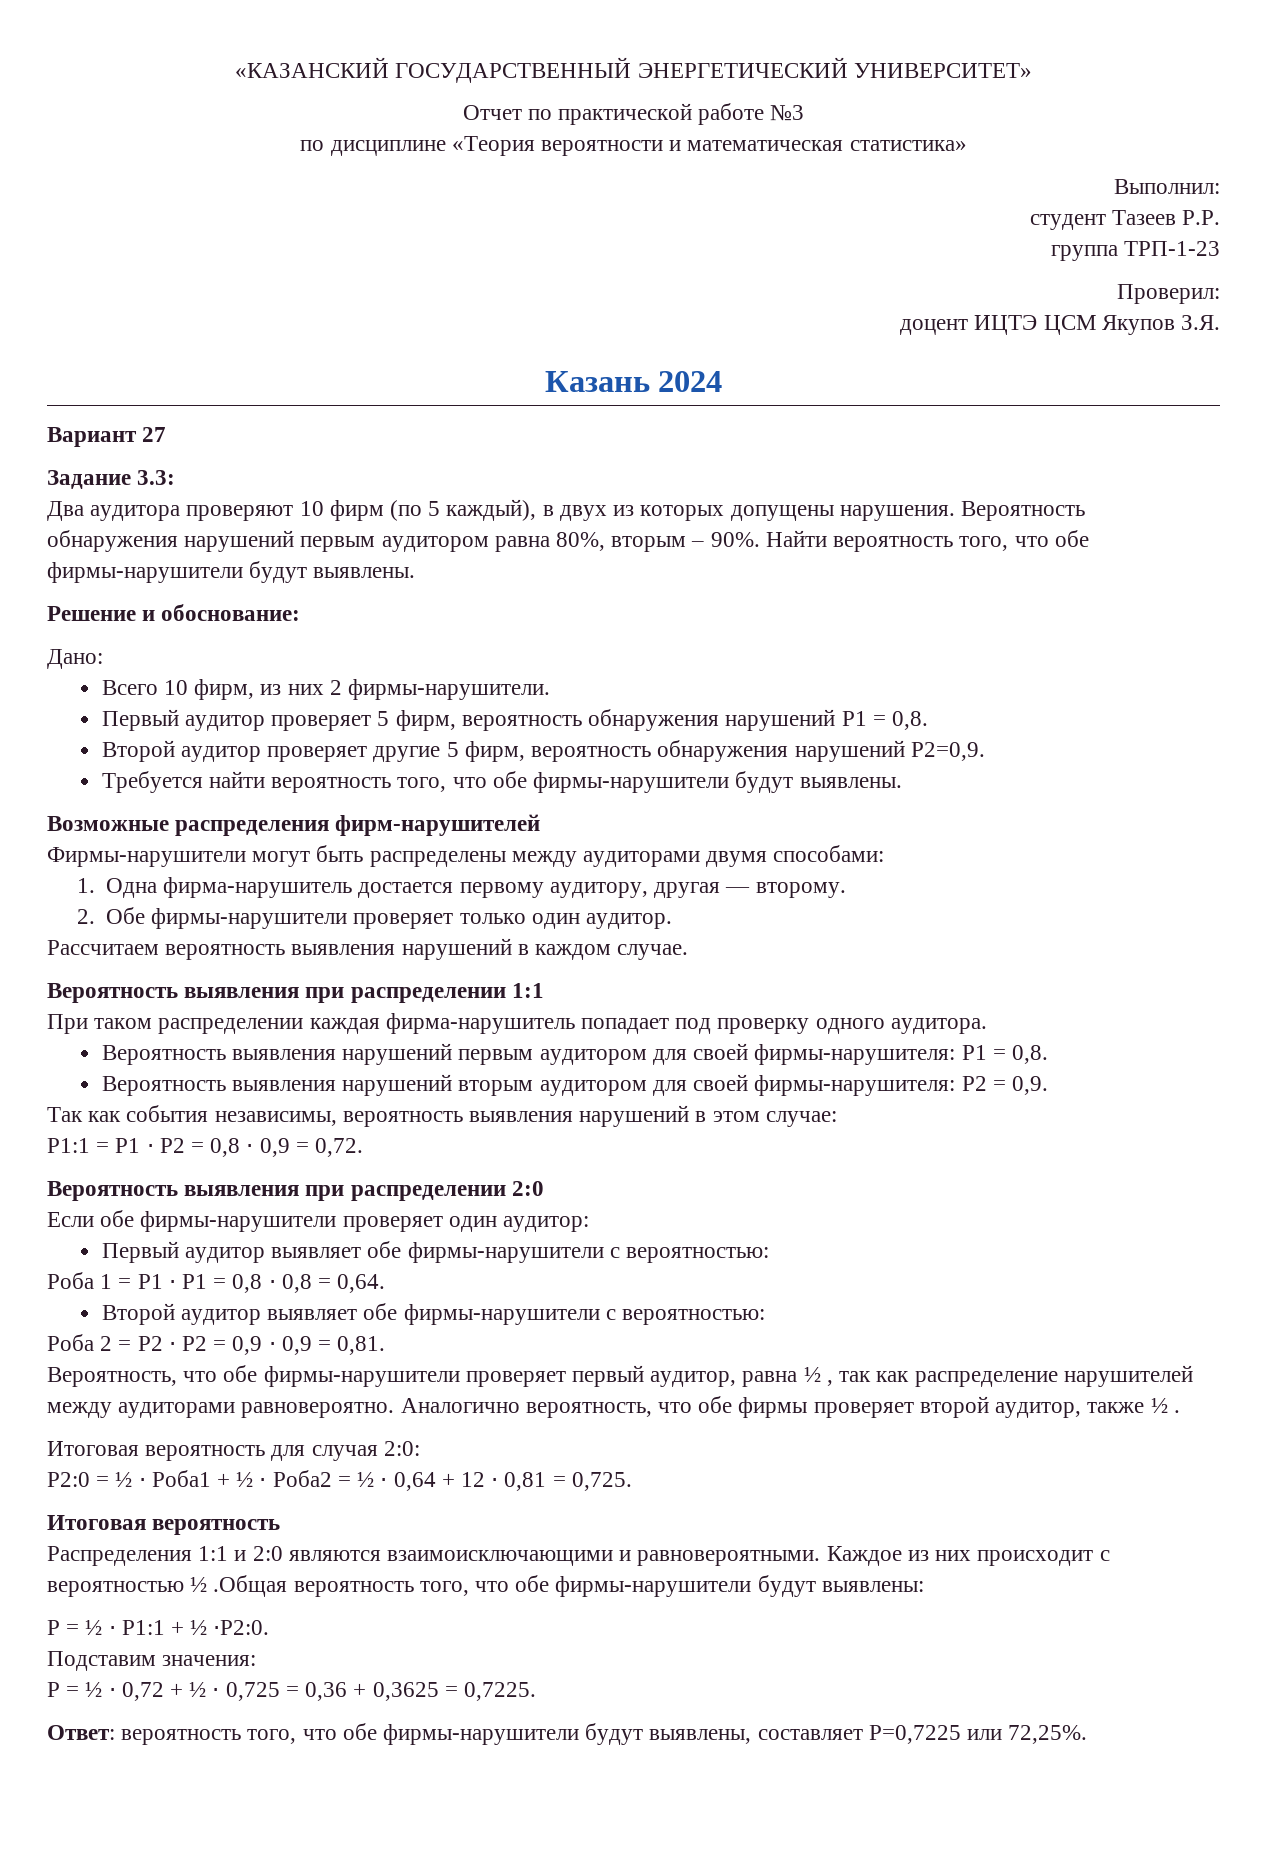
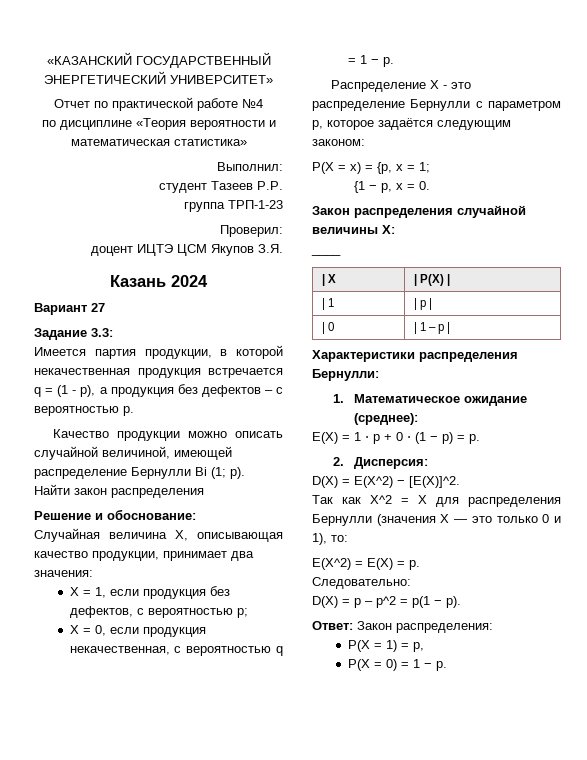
- Отчет по практической работе №3
+ Отчет по практической работе №4
- Два аудитора проверяют 10 фирм (по 5 каждый), в двух из которых допущены нарушения. Вероятность обнаружения нарушений первым аудитором равна 80%, вторым – 90%. Найти вероятность того, что обе фирмы-нарушители будут выявлены.
+ Имеется партия продукции, в которой некачественная продукция встречается q = (1 - p), а продукция без дефектов – с вероятностью p.
+ Качество продукции можно описать случайной величиной, имеющей распределение Бернулли Bi (1; p). Найти закон распределения
  Решение и обоснование:
- Дано:
- Всего 10 фирм, из них 2 фирмы-нарушители.
- Первый аудитор проверяет 5 фирм, вероятность обнаружения нарушений P1 = 0,8.
- Второй аудитор проверяет другие 5 фирм, вероятность обнаружения нарушений P2=0,9.
- Требуется найти вероятность того, что обе фирмы-нарушители будут выявлены.
- Возможные распределения фирм-нарушителей
- Фирмы-нарушители могут быть распределены между аудиторами двумя способами:
- 1. Одна фирма-нарушитель достается первому аудитору, другая — второму.
- 2. Обе фирмы-нарушители проверяет только один аудитор.
- Рассчитаем вероятность выявления нарушений в каждом случае.
- Вероятность выявления при распределении 1:1
- При таком распределении каждая фирма-нарушитель попадает под проверку одного аудитора.
- Вероятность выявления нарушений первым аудитором для своей фирмы-нарушителя: P1 = 0,8.
- Вероятность выявления нарушений вторым аудитором для своей фирмы-нарушителя: P2 = 0,9.
- Так как события независимы, вероятность выявления нарушений в этом случае:
- P1:1 = P1 ⋅ P2 = 0,8 ⋅ 0,9 = 0,72.
- Вероятность выявления при распределении 2:0
- Если обе фирмы-нарушители проверяет один аудитор:
- Первый аудитор выявляет обе фирмы-нарушители с вероятностью:
- Pоба 1 = P1 ⋅ P1 = 0,8 ⋅ 0,8 = 0,64.
- Второй аудитор выявляет обе фирмы-нарушители с вероятностью:
- Pоба 2 = P2 ⋅ P2 = 0,9 ⋅ 0,9 = 0,81.
- Вероятность, что обе фирмы-нарушители проверяет первый аудитор, равна ½ , так как распределение нарушителей между аудиторами равновероятно. Аналогично вероятность, что обе фирмы проверяет второй аудитор, также ½ .
- Итоговая вероятность для случая 2:0:
- P2:0 = ½ ⋅ Pоба1 + ½ ⋅ Pоба2 = ½ ⋅ 0,64 + 12 ⋅ 0,81 = 0,725.
- Итоговая вероятность
- Распределения 1:1 и 2:0 являются взаимоисключающими и равновероятными. Каждое из них происходит с вероятностью ½ .Общая вероятность того, что обе фирмы-нарушители будут выявлены:
- P = ½ ⋅ P1:1 + ½ ⋅P2:0.
- Подставим значения:
- P = ½ ⋅ 0,72 + ½ ⋅ 0,725 = 0,36 + 0,3625 = 0,7225.
- Ответ: вероятность того, что обе фирмы-нарушители будут выявлены, составляет P=0,7225 или 72,25%.
+ Случайная величина X, описывающая качество продукции, принимает два значения:
+ X = 1, если продукция без дефектов, с вероятностью p;
+ X = 0, если продукция некачественная, с вероятностью q = 1 − p.
+ Распределение X - это распределение Бернулли с параметром p, которое задаётся следующим законом:
+ P(X = x) = {p, x = 1;
+ {1 − p, x = 0.
+ Закон распределения случайной величины X:
+ ____
+ | X | | P(X) |
+ | 1 | | p |
+ | 0 | | 1 – p |
+ Характеристики распределения Бернулли:
+ 1. Математическое ожидание (среднее):
+ E(X) = 1 ⋅ p + 0 ⋅ (1 − p) = p.
+ 2. Дисперсия:
+ D(X) = E(X^2) − [E(X)]^2.
+ Так как X^2 = X для распределения Бернулли (значения X — это только 0 и 1), то:
+ E(X^2) = E(X) = p.
+ Следовательно:
+ D(X) = p – p^2 = p(1 − p).
+ Ответ: Закон распределения:
+ P(X = 1) = p,
+ P(X = 0) = 1 − p.

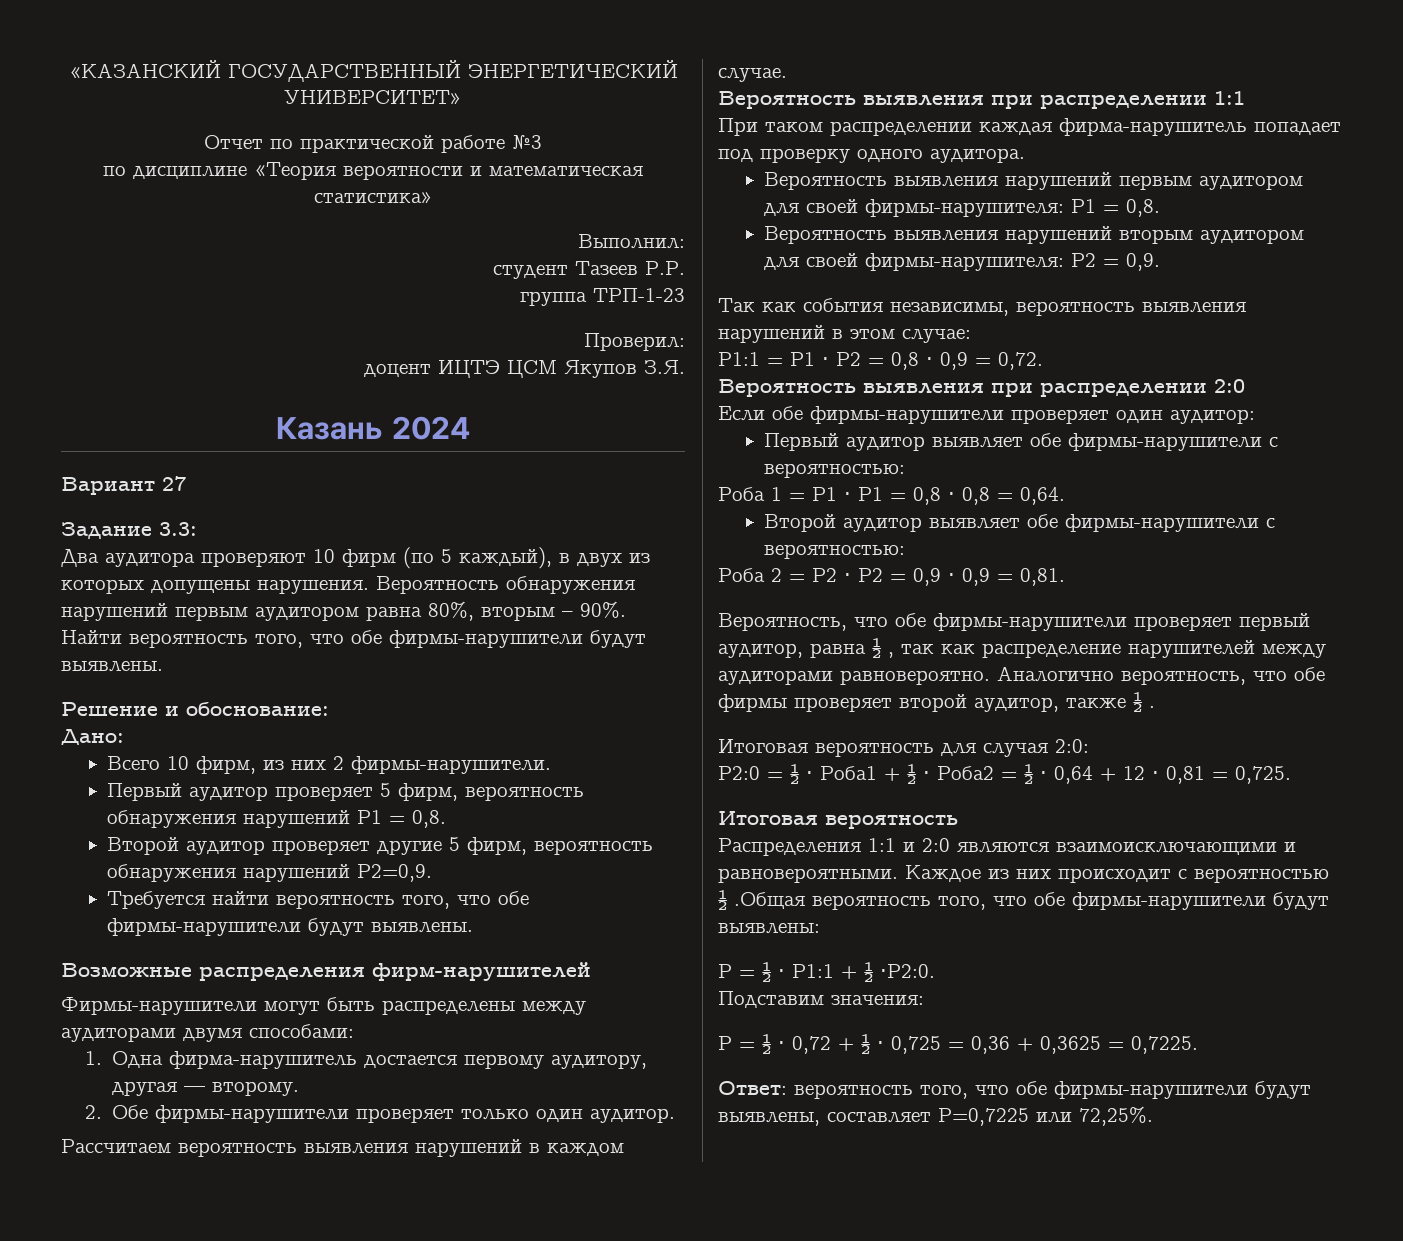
- Отчет по практической работе №4
+ Отчет по практической работе №3
- Имеется партия продукции, в которой некачественная продукция встречается q = (1 - p), а продукция без дефектов – с вероятностью p.
- Качество продукции можно описать случайной величиной, имеющей распределение Бернулли Bi (1; p). Найти закон распределения
+ Два аудитора проверяют 10 фирм (по 5 каждый), в двух из которых допущены нарушения. Вероятность обнаружения нарушений первым аудитором равна 80%, вторым – 90%. Найти вероятность того, что обе фирмы-нарушители будут выявлены.
  Решение и обоснование:
- Случайная величина X, описывающая качество продукции, принимает два значения:
- X = 1, если продукция без дефектов, с вероятностью p;
- X = 0, если продукция некачественная, с вероятностью q = 1 − p.
- Распределение X - это распределение Бернулли с параметром p, которое задаётся следующим законом:
- P(X = x) = {p, x = 1;
- {1 − p, x = 0.
- Закон распределения случайной величины X:
- ____
- | X | | P(X) |
- | 1 | | p |
- | 0 | | 1 – p |
- Характеристики распределения Бернулли:
- 1. Математическое ожидание (среднее):
- E(X) = 1 ⋅ p + 0 ⋅ (1 − p) = p.
- 2. Дисперсия:
- D(X) = E(X^2) − [E(X)]^2.
- Так как X^2 = X для распределения Бернулли (значения X — это только 0 и 1), то:
- E(X^2) = E(X) = p.
- Следовательно:
- D(X) = p – p^2 = p(1 − p).
- Ответ: Закон распределения:
- P(X = 1) = p,
- P(X = 0) = 1 − p.
+ Дано:
+ Всего 10 фирм, из них 2 фирмы-нарушители.
+ Первый аудитор проверяет 5 фирм, вероятность обнаружения нарушений P1 = 0,8.
+ Второй аудитор проверяет другие 5 фирм, вероятность обнаружения нарушений P2=0,9.
+ Требуется найти вероятность того, что обе фирмы-нарушители будут выявлены.
+ Возможные распределения фирм-нарушителей
+ Фирмы-нарушители могут быть распределены между аудиторами двумя способами:
+ 1. Одна фирма-нарушитель достается первому аудитору, другая — второму.
+ 2. Обе фирмы-нарушители проверяет только один аудитор.
+ Рассчитаем вероятность выявления нарушений в каждом случае.
+ Вероятность выявления при распределении 1:1
+ При таком распределении каждая фирма-нарушитель попадает под проверку одного аудитора.
+ Вероятность выявления нарушений первым аудитором для своей фирмы-нарушителя: P1 = 0,8.
+ Вероятность выявления нарушений вторым аудитором для своей фирмы-нарушителя: P2 = 0,9.
+ Так как события независимы, вероятность выявления нарушений в этом случае:
+ P1:1 = P1 ⋅ P2 = 0,8 ⋅ 0,9 = 0,72.
+ Вероятность выявления при распределении 2:0
+ Если обе фирмы-нарушители проверяет один аудитор:
+ Первый аудитор выявляет обе фирмы-нарушители с вероятностью:
+ Pоба 1 = P1 ⋅ P1 = 0,8 ⋅ 0,8 = 0,64.
+ Второй аудитор выявляет обе фирмы-нарушители с вероятностью:
+ Pоба 2 = P2 ⋅ P2 = 0,9 ⋅ 0,9 = 0,81.
+ Вероятность, что обе фирмы-нарушители проверяет первый аудитор, равна ½ , так как распределение нарушителей между аудиторами равновероятно. Аналогично вероятность, что обе фирмы проверяет второй аудитор, также ½ .
+ Итоговая вероятность для случая 2:0:
+ P2:0 = ½ ⋅ Pоба1 + ½ ⋅ Pоба2 = ½ ⋅ 0,64 + 12 ⋅ 0,81 = 0,725.
+ Итоговая вероятность
+ Распределения 1:1 и 2:0 являются взаимоисключающими и равновероятными. Каждое из них происходит с вероятностью ½ .Общая вероятность того, что обе фирмы-нарушители будут выявлены:
+ P = ½ ⋅ P1:1 + ½ ⋅P2:0.
+ Подставим значения:
+ P = ½ ⋅ 0,72 + ½ ⋅ 0,725 = 0,36 + 0,3625 = 0,7225.
+ Ответ: вероятность того, что обе фирмы-нарушители будут выявлены, составляет P=0,7225 или 72,25%.

